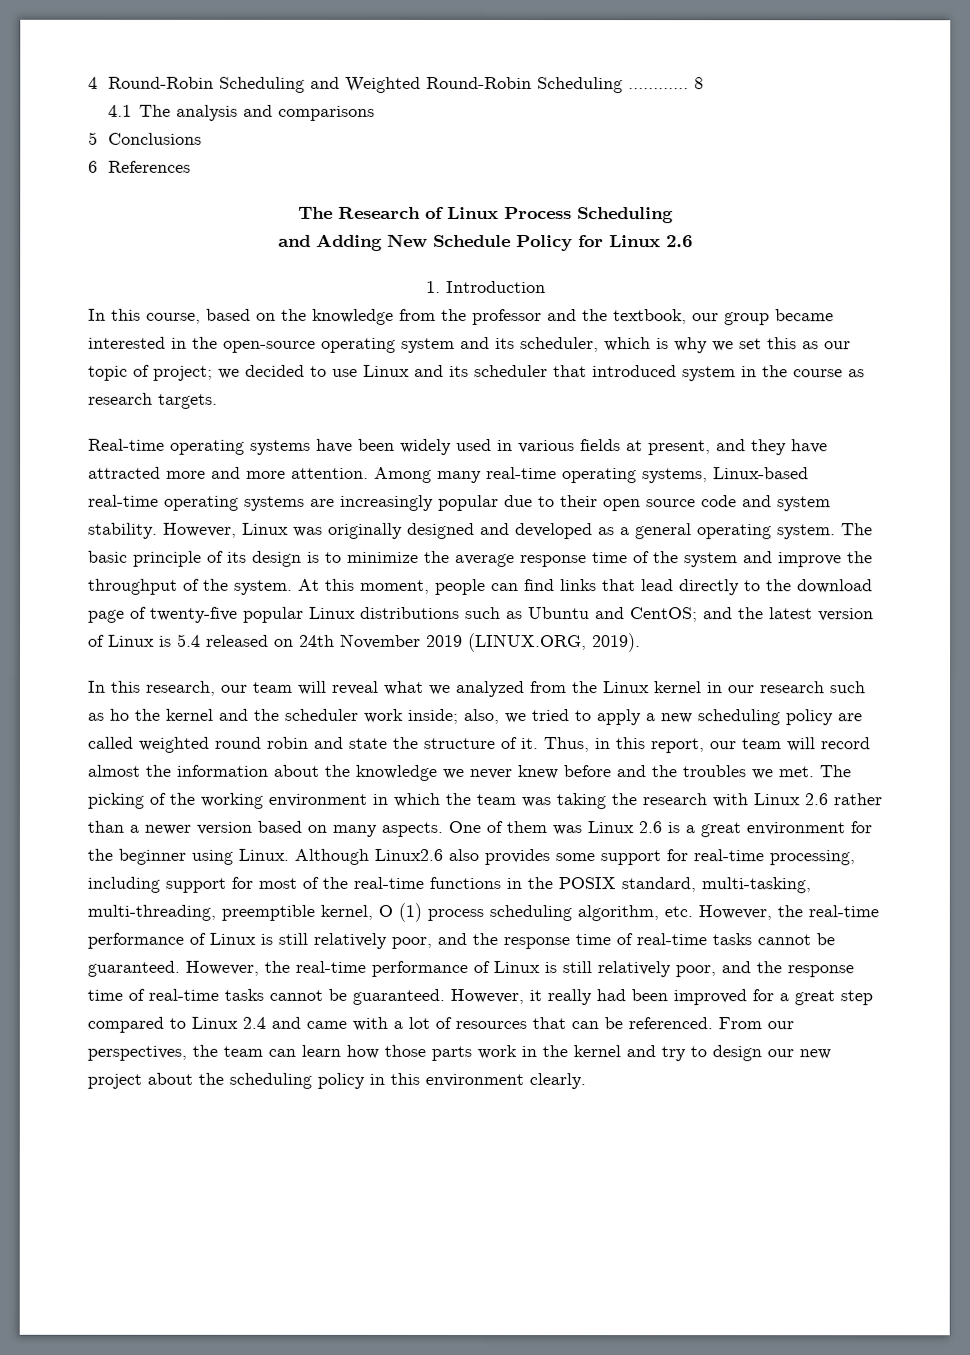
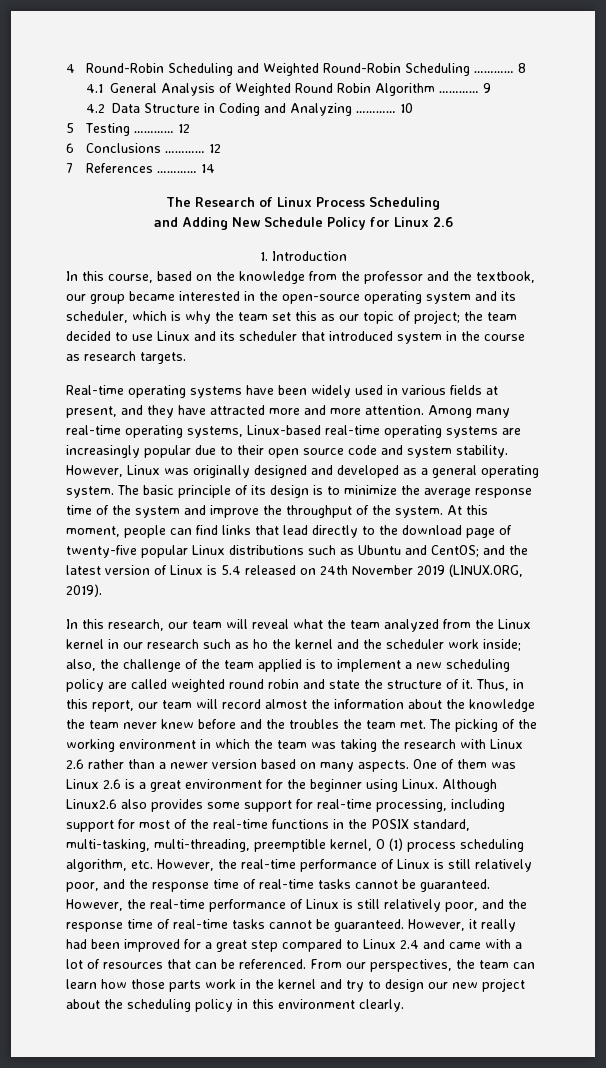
- 4.1 The analysis and comparisons
- 5 Conclusions
- 6 References
+ 4.1 General Analysis of Weighted Round Robin Algorithm ………… 9
+ 4.2 Data Structure in Coding and Analyzing ………… 10
+ 5 Testing ………… 12
+ 6 Conclusions ………… 12
+ 7 References ………… 14
- In this course, based on the knowledge from the professor and the textbook, our group became interested in the open-source operating system and its scheduler, which is why we set this as our topic of project; we decided to use Linux and its scheduler that introduced system in the course as research targets.
+ In this course, based on the knowledge from the professor and the textbook, our group became interested in the open-source operating system and its scheduler, which is why the team set this as our topic of project; the team decided to use Linux and its scheduler that introduced system in the course as research targets.
- In this research, our team will reveal what we analyzed from the Linux kernel in our research such as ho the kernel and the scheduler work inside; also, we tried to apply a new scheduling policy are called weighted round robin and state the structure of it.
+ In this research, our team will reveal what the team analyzed from the Linux kernel in our research such as ho the kernel and the scheduler work inside; also, the challenge of the team applied is to implement a new scheduling policy are called weighted round robin and state the structure of it.
- Thus, in this report, our team will record almost the information about the knowledge we never knew before and the troubles we met.
+ Thus, in this report, our team will record almost the information about the knowledge the team never knew before and the troubles the team met.

